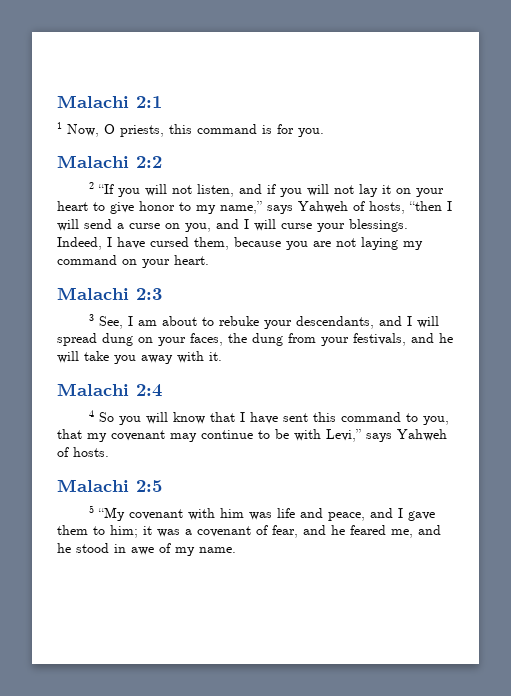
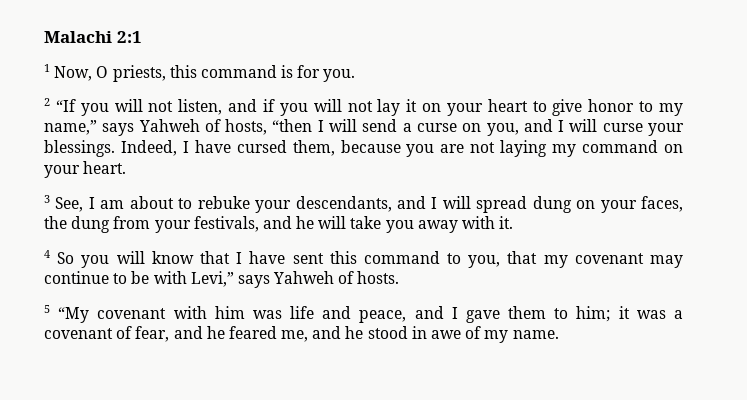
- Malachi 2:2
- Malachi 2:3
- Malachi 2:4
- Malachi 2:5

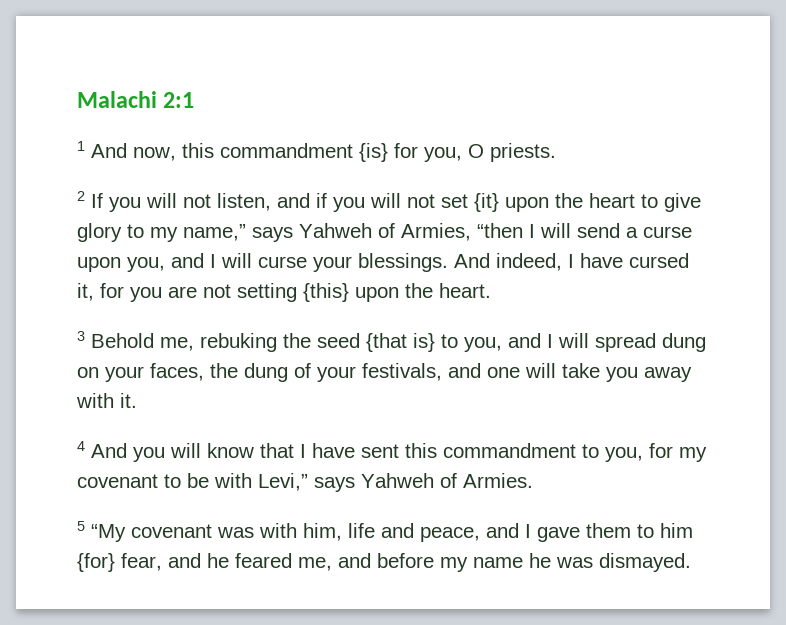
- 1 Now, O priests, this command is for you.
+ 1 And now, this commandment {is} for you, O priests.
- 2 “If you will not listen, and if you will not lay it on your heart to give honor to my name,” says Yahweh of hosts, “then I will send a curse on you, and I will curse your blessings.
+ 2 If you will not listen, and if you will not set {it} upon the heart to give glory to my name,” says Yahweh of Armies, “then I will send a curse upon you, and I will curse your blessings.
- Indeed, I have cursed them, because you are not laying my command on your heart.
- 3 See, I am about to rebuke your descendants, and I will spread dung on your faces, the dung from your festivals, and he will take you away with it.
+ And indeed, I have cursed it, for you are not setting {this} upon the heart.
+ 3 Behold me, rebuking the seed {that is} to you, and I will spread dung on your faces, the dung of your festivals, and one will take you away with it.
- 4 So you will know that I have sent this command to you, that my covenant may continue to be with Levi,” says Yahweh of hosts.
+ 4 And you will know that I have sent this commandment to you, for my covenant to be with Levi,” says Yahweh of Armies.
- 5 “My covenant with him was life and peace, and I gave them to him; it was a covenant of fear, and he feared me, and he stood in awe of my name.
+ 5 “My covenant was with him, life and peace, and I gave them to him {for} fear, and he feared me, and before my name he was dismayed.

